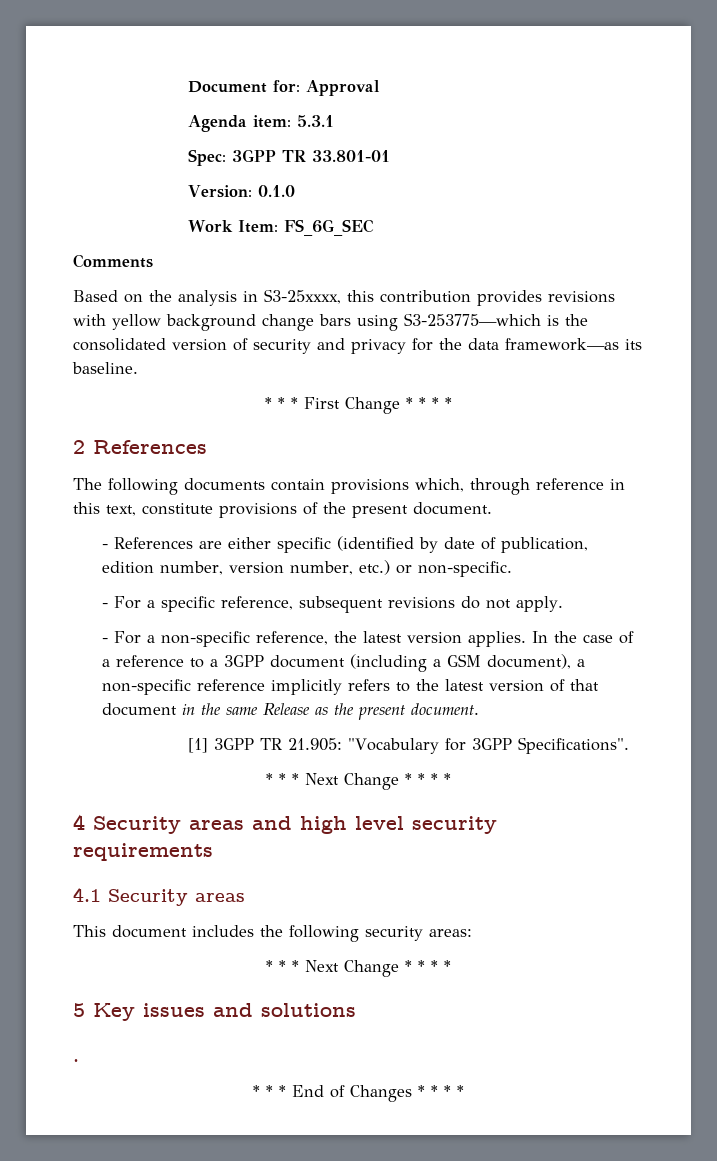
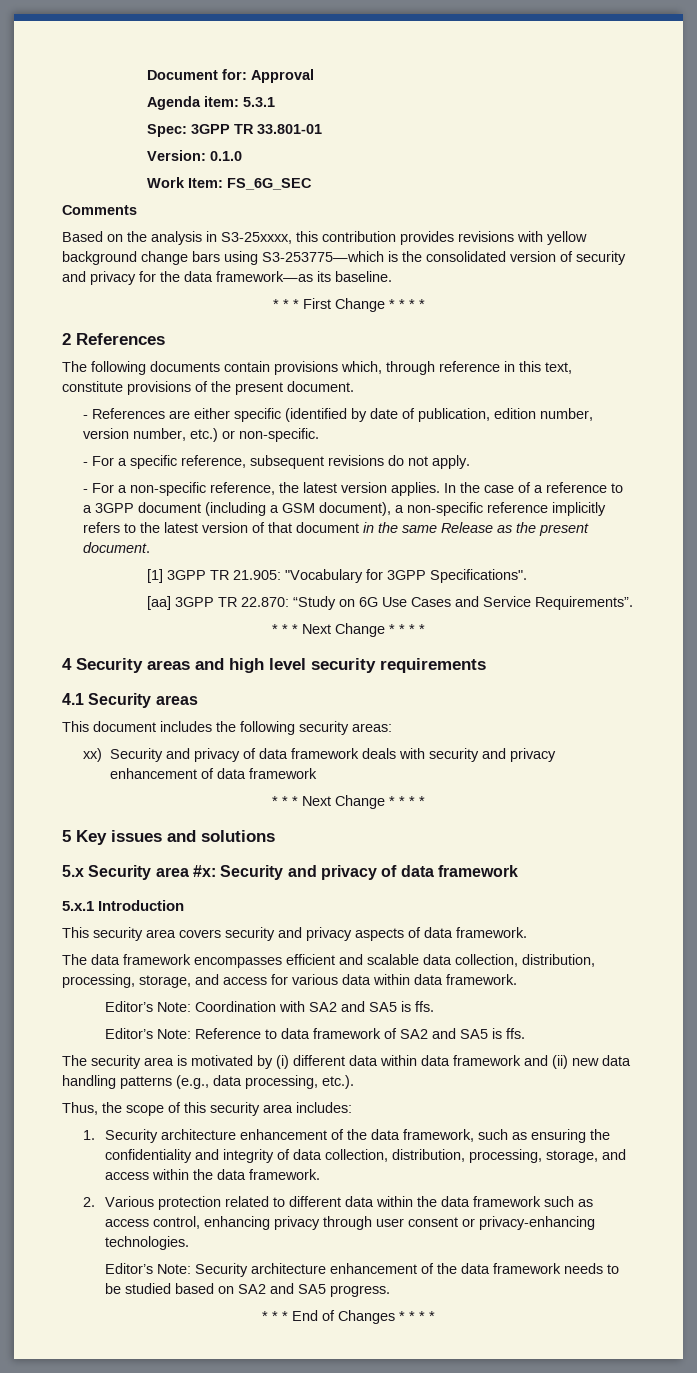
+ [aa] 3GPP TR 22.870: “Study on 6G Use Cases and Service Requirements”.
+ xx) Security and privacy of data framework deals with security and privacy enhancement of data framework
- .
+ 5.x Security area #x: Security and privacy of data framework
+ 5.x.1 Introduction
+ This security area covers security and privacy aspects of data framework.
+ The data framework encompasses efficient and scalable data collection, distribution, processing, storage, and access for various data within data framework.
+ Editor’s Note: Coordination with SA2 and SA5 is ffs.
+ Editor’s Note: Reference to data framework of SA2 and SA5 is ffs.
+ The security area is motivated by (i) different data within data framework and (ii) new data handling patterns (e.g., data processing, etc.).
+ Thus, the scope of this security area includes:
+ 1. Security architecture enhancement of the data framework, such as ensuring the confidentiality and integrity of data collection, distribution, processing, storage, and access within the data framework.
+ 2. Various protection related to different data within the data framework such as access control, enhancing privacy through user consent or privacy-enhancing technologies.
+ Editor’s Note: Security architecture enhancement of the data framework needs to be studied based on SA2 and SA5 progress.

